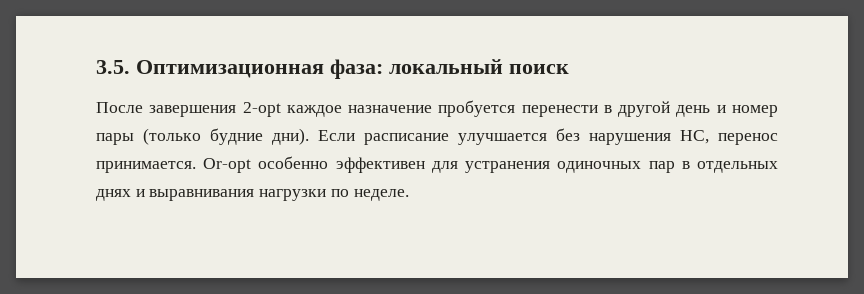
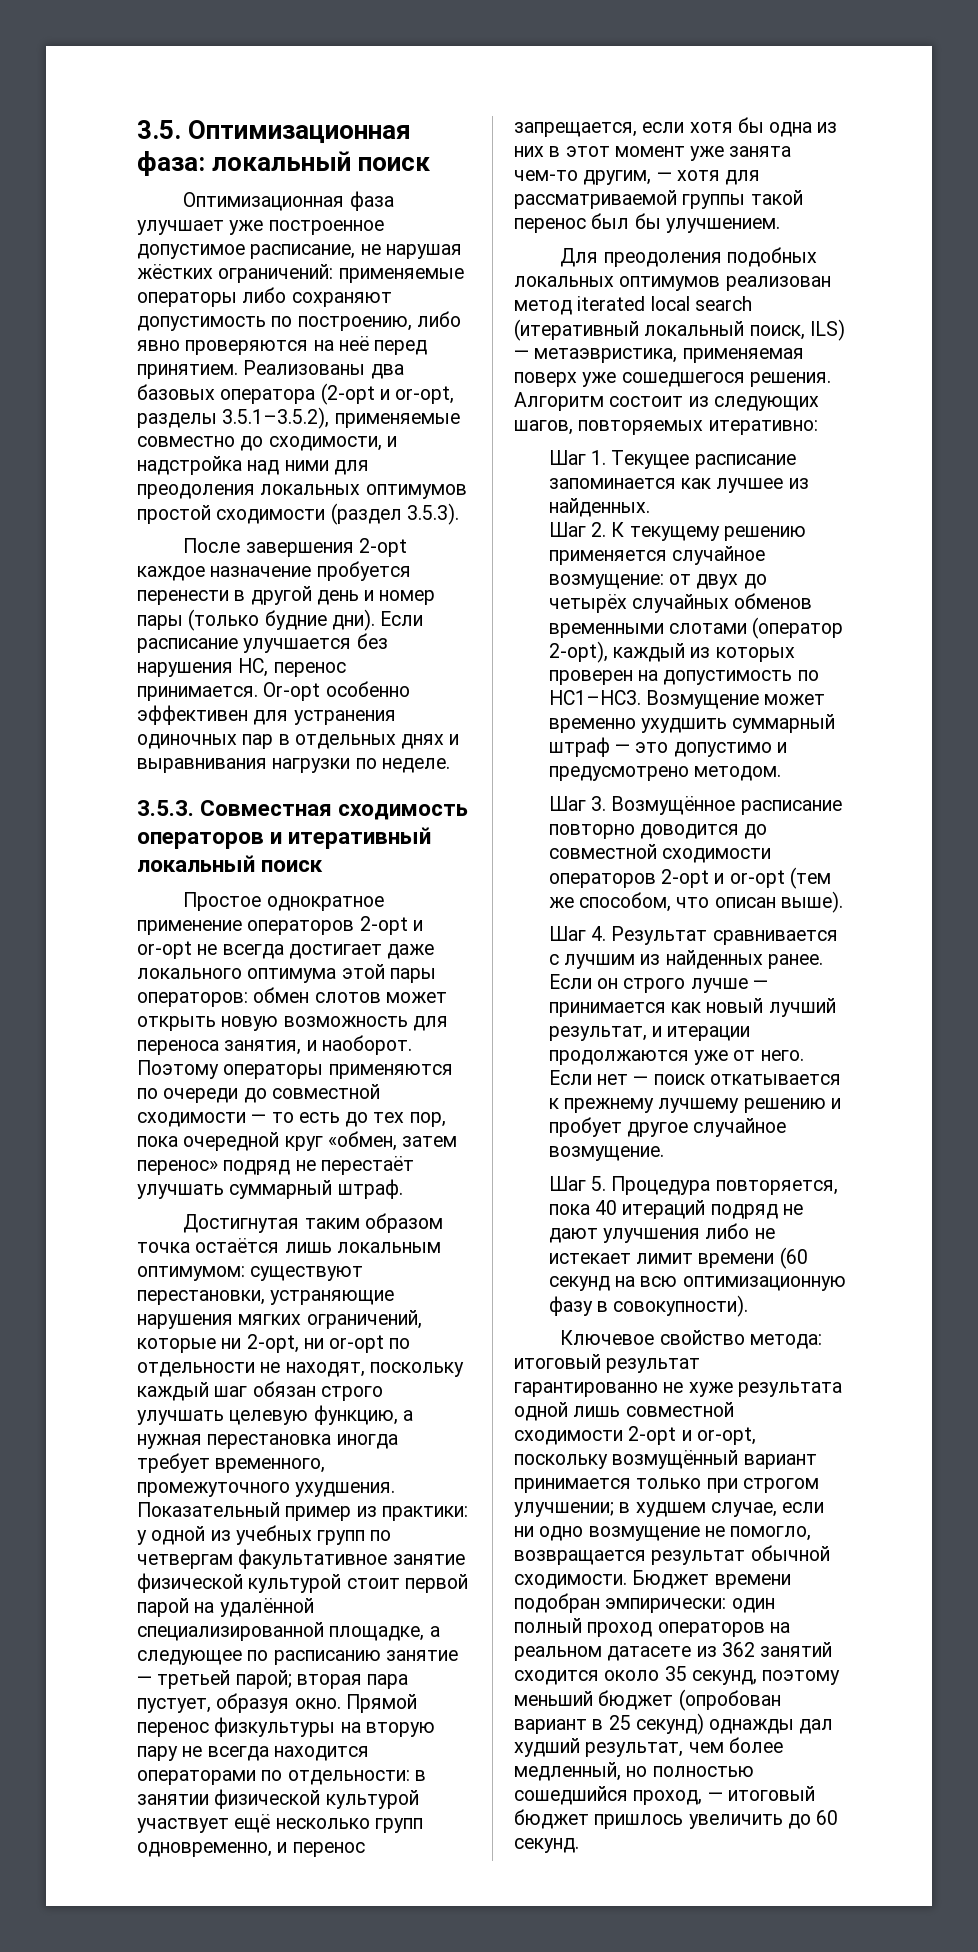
+ Оптимизационная фаза улучшает уже построенное допустимое расписание, не нарушая жёстких ограничений: применяемые операторы либо сохраняют допустимость по построению, либо явно проверяются на неё перед принятием. Реализованы два базовых оператора (2-opt и or-opt, разделы 3.5.1–3.5.2), применяемые совместно до сходимости, и надстройка над ними для преодоления локальных оптимумов простой сходимости (раздел 3.5.3).
+ 3.5.3. Совместная сходимость операторов и итеративный локальный поиск
+ Простое однократное применение операторов 2-opt и or-opt не всегда достигает даже локального оптимума этой пары операторов: обмен слотов может открыть новую возможность для переноса занятия, и наоборот. Поэтому операторы применяются по очереди до совместной сходимости — то есть до тех пор, пока очередной круг «обмен, затем перенос» подряд не перестаёт улучшать суммарный штраф.
+ Достигнутая таким образом точка остаётся лишь локальным оптимумом: существуют перестановки, устраняющие нарушения мягких ограничений, которые ни 2-opt, ни or-opt по отдельности не находят, поскольку каждый шаг обязан строго улучшать целевую функцию, а нужная перестановка иногда требует временного, промежуточного ухудшения. Показательный пример из практики: у одной из учебных групп по четвергам факультативное занятие физической культурой стоит первой парой на удалённой специализированной площадке, а следующее по расписанию занятие — третьей парой; вторая пара пустует, образуя окно. Прямой перенос физкультуры на вторую пару не всегда находится операторами по отдельности: в занятии физической культурой участвует ещё несколько групп одновременно, и перенос запрещается, если хотя бы одна из них в этот момент уже занята чем-то другим, — хотя для рассматриваемой группы такой перенос был бы улучшением.
+ Для преодоления подобных локальных оптимумов реализован метод iterated local search (итеративный локальный поиск, ILS) — метаэвристика, применяемая поверх уже сошедшегося решения. Алгоритм состоит из следующих шагов, повторяемых итеративно:
+ Шаг 1. Текущее расписание запоминается как лучшее из найденных.
+ Шаг 2. К текущему решению применяется случайное возмущение: от двух до четырёх случайных обменов временными слотами (оператор 2-opt), каждый из которых проверен на допустимость по HC1–HC3. Возмущение может временно ухудшить суммарный штраф — это допустимо и предусмотрено методом.
+ Шаг 3. Возмущённое расписание повторно доводится до совместной сходимости операторов 2-opt и or-opt (тем же способом, что описан выше).
+ Шаг 4. Результат сравнивается с лучшим из найденных ранее. Если он строго лучше — принимается как новый лучший результат, и итерации продолжаются уже от него. Если нет — поиск откатывается к прежнему лучшему решению и пробует другое случайное возмущение.
+ Шаг 5. Процедура повторяется, пока 40 итераций подряд не дают улучшения либо не истекает лимит времени (60 секунд на всю оптимизационную фазу в совокупности).
+ Ключевое свойство метода: итоговый результат гарантированно не хуже результата одной лишь совместной сходимости 2-opt и or-opt, поскольку возмущённый вариант принимается только при строгом улучшении; в худшем случае, если ни одно возмущение не помогло, возвращается результат обычной сходимости. Бюджет времени подобран эмпирически: один полный проход операторов на реальном датасете из 362 занятий сходится около 35 секунд, поэтому меньший бюджет (опробован вариант в 25 секунд) однажды дал худший результат, чем более медленный, но полностью сошедшийся проход, — итоговый бюджет пришлось увеличить до 60 секунд.

